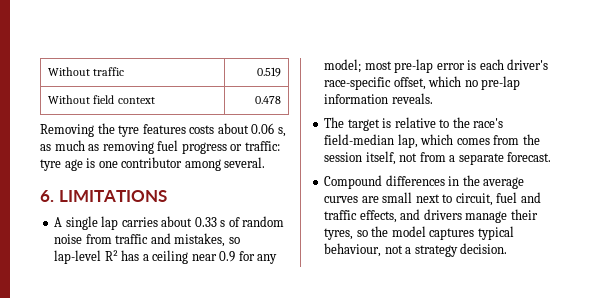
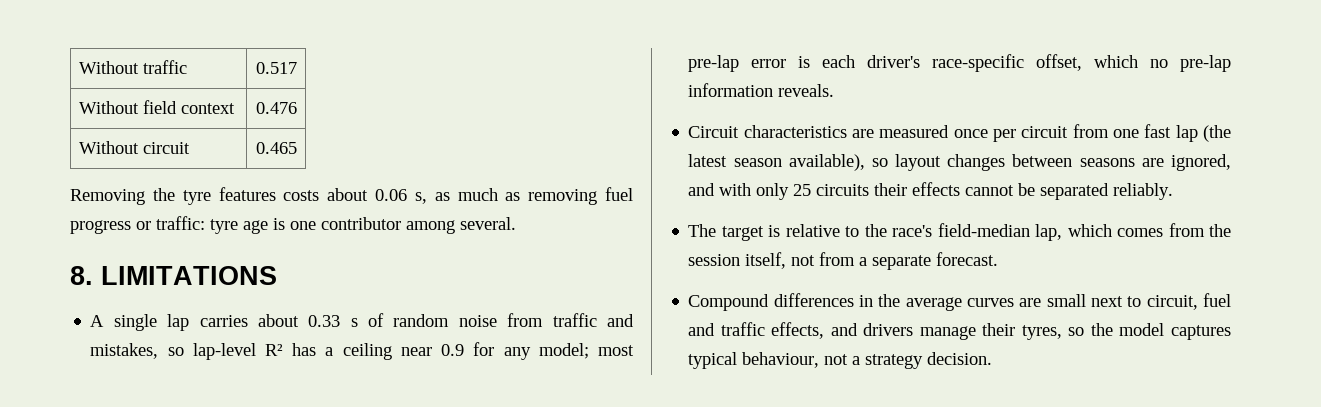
- Without traffic | 0.519
+ Without traffic | 0.517
- Without field context | 0.478
+ Without field context | 0.476
+ Without circuit | 0.465
- 6. LIMITATIONS
+ 8. LIMITATIONS
+ Circuit characteristics are measured once per circuit from one fast lap (the latest season available), so layout changes between seasons are ignored, and with only 25 circuits their effects cannot be separated reliably.

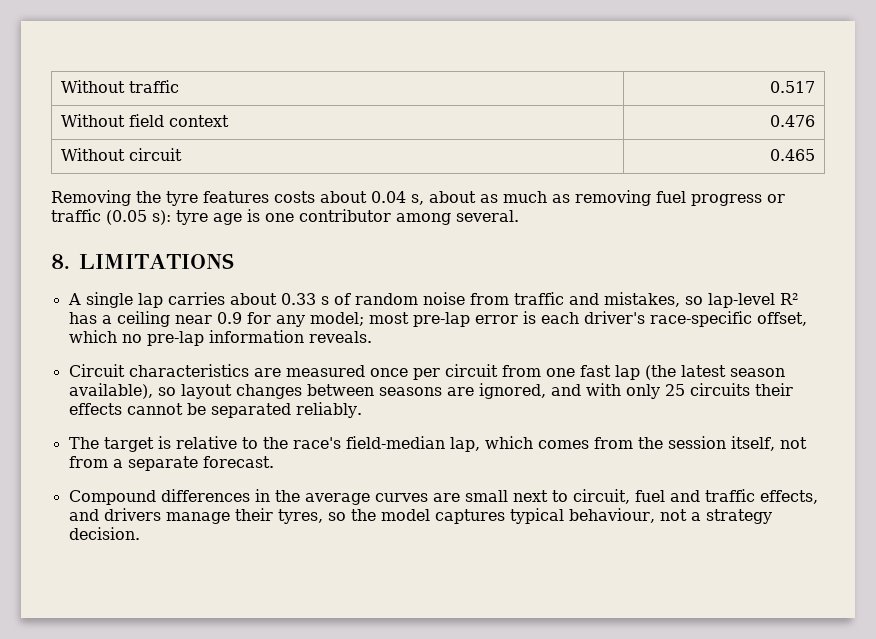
- Removing the tyre features costs about 0.06 s, as much as removing fuel progress or traffic: tyre age is one contributor among several.
+ Removing the tyre features costs about 0.04 s, about as much as removing fuel progress or traffic (0.05 s): tyre age is one contributor among several.

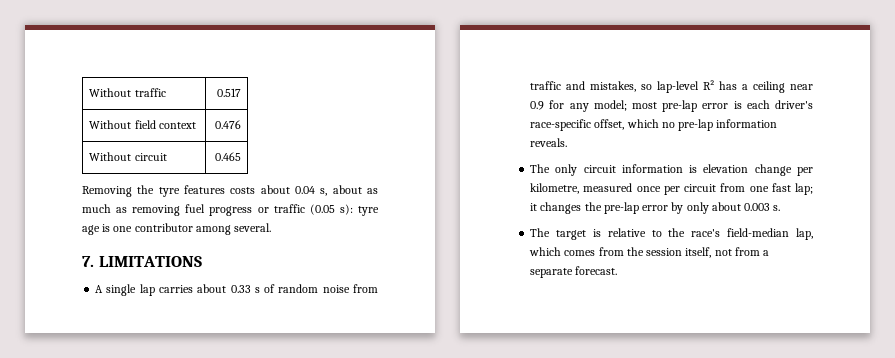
- 8. LIMITATIONS
+ 7. LIMITATIONS
- Circuit characteristics are measured once per circuit from one fast lap (the latest season available), so layout changes between seasons are ignored, and with only 25 circuits their effects cannot be separated reliably.
+ The only circuit information is elevation change per kilometre, measured once per circuit from one fast lap; it changes the pre-lap error by only about 0.003 s.
- Compound differences in the average curves are small next to circuit, fuel and traffic effects, and drivers manage their tyres, so the model captures typical behaviour, not a strategy decision.

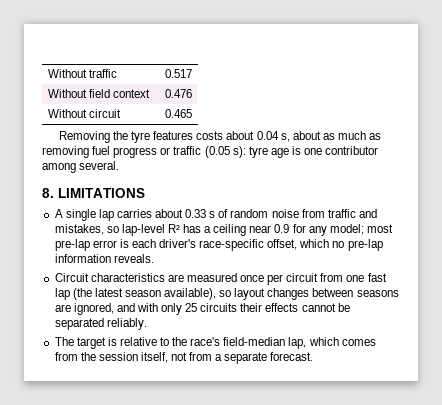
- 7. LIMITATIONS
+ 8. LIMITATIONS
- The only circuit information is elevation change per kilometre, measured once per circuit from one fast lap; it changes the pre-lap error by only about 0.003 s.
+ Circuit characteristics are measured once per circuit from one fast lap (the latest season available), so layout changes between seasons are ignored, and with only 25 circuits their effects cannot be separated reliably.

